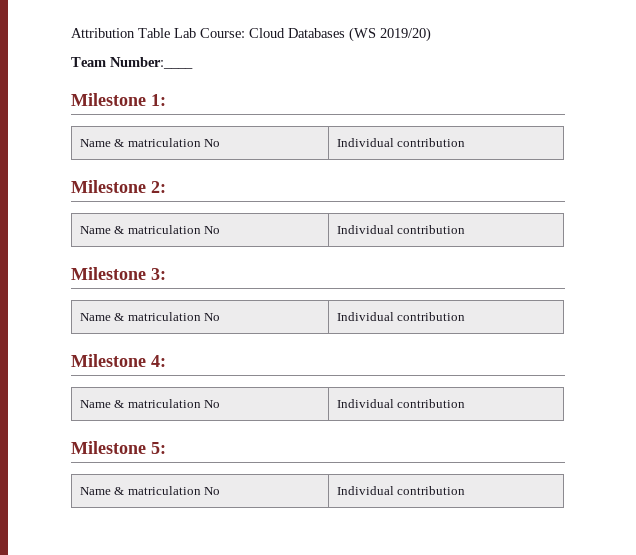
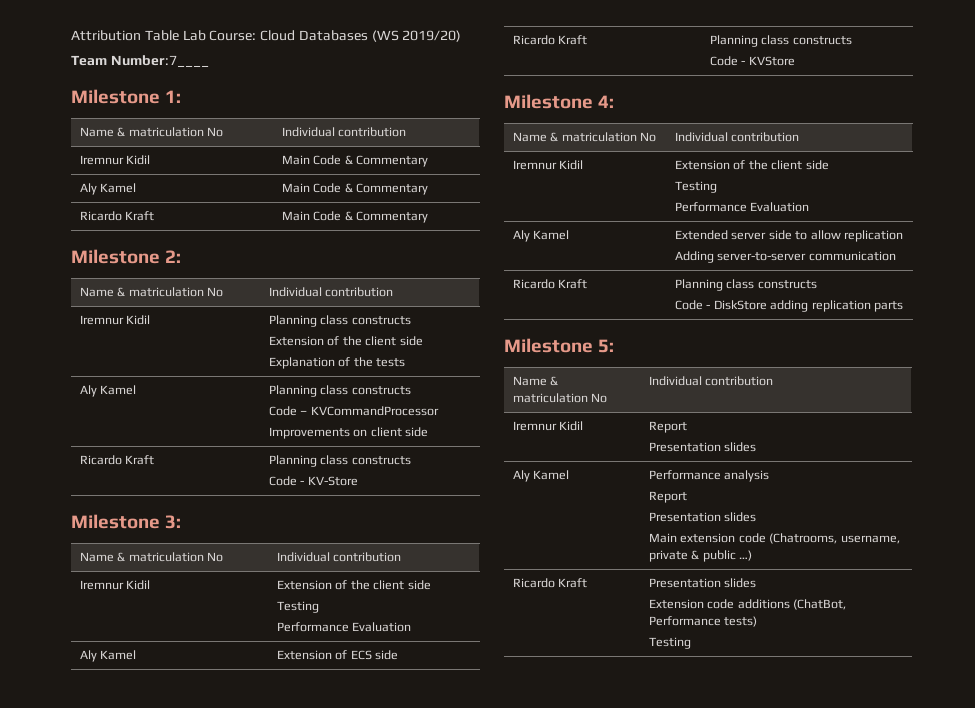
- Team Number:____
+ Team Number:7____
+ Iremnur Kidil | Main Code & Commentary
+ Aly Kamel | Main Code & Commentary
+ Ricardo Kraft | Main Code & Commentary
+ Iremnur Kidil | Planning class constructs
+ Extension of the client side
+ Explanation of the tests
+ Aly Kamel | Planning class constructs
+ Code – KVCommandProcessor
+ Improvements on client side
+ Ricardo Kraft | Planning class constructs
+ Code - KV-Store
  Milestone 3:
  Name & matriculation No | Individual contribution
+ Iremnur Kidil | Extension of the client side
+ Testing
+ Performance Evaluation
+ Aly Kamel | Extension of ECS side
+ Ricardo Kraft | Planning class constructs
+ Code - KVStore
  Milestone 4:
  Name & matriculation No | Individual contribution
+ Iremnur Kidil | Extension of the client side
+ Testing
+ Performance Evaluation
+ Aly Kamel | Extended server side to allow replication
+ Adding server-to-server communication
+ Ricardo Kraft | Planning class constructs
+ Code - DiskStore adding replication parts
+ Iremnur Kidil | Report
+ Presentation slides
+ Aly Kamel | Performance analysis
+ Report
+ Presentation slides
+ Main extension code (Chatrooms, username, private & public …)
+ Ricardo Kraft | Presentation slides
+ Extension code additions (ChatBot, Performance tests)
+ Testing

